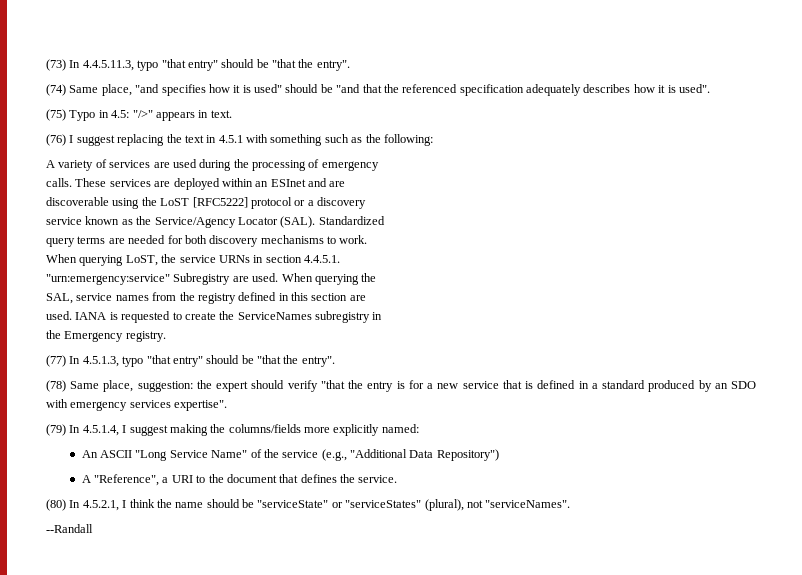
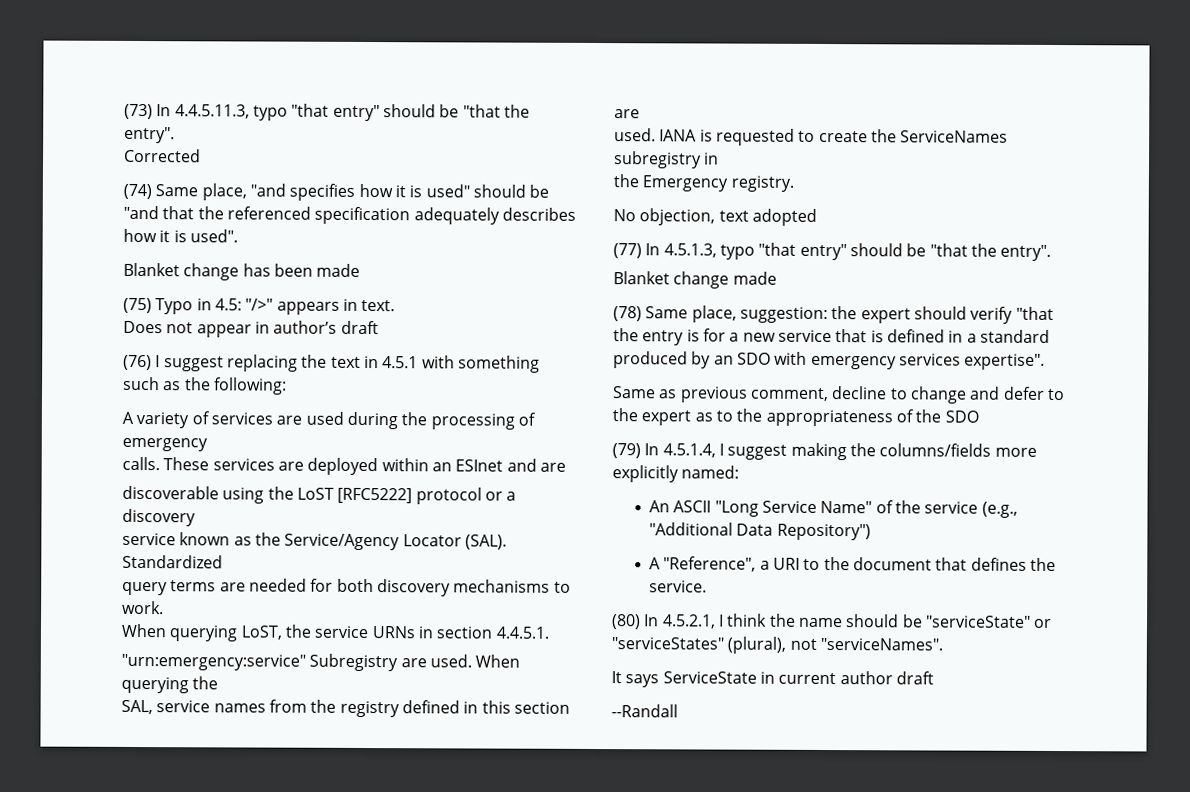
+ Corrected
+ Blanket change has been made
+ Does not appear in author’s draft
+ No objection, text adopted
+ Blanket change made
+ Same as previous comment, decline to change and defer to the expert as to the appropriateness of the SDO
+ It says ServiceState in current author draft

